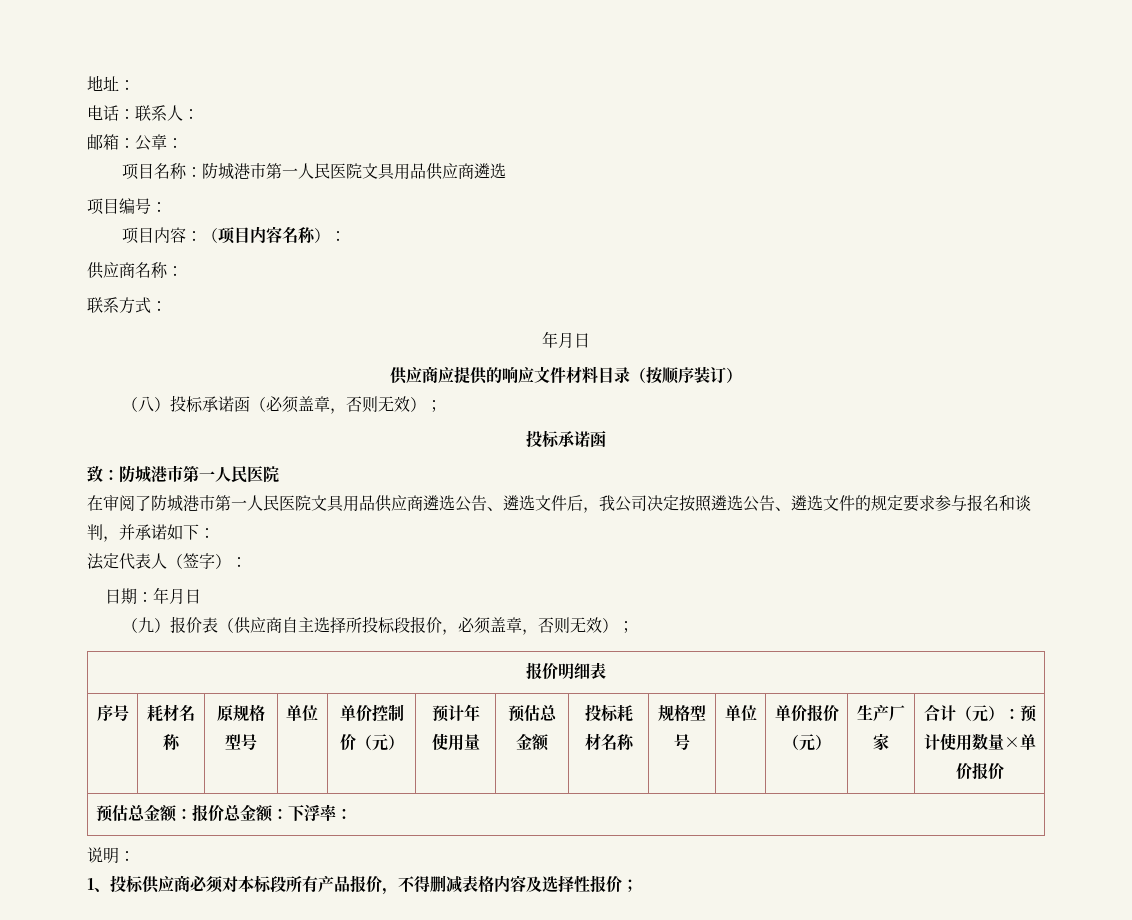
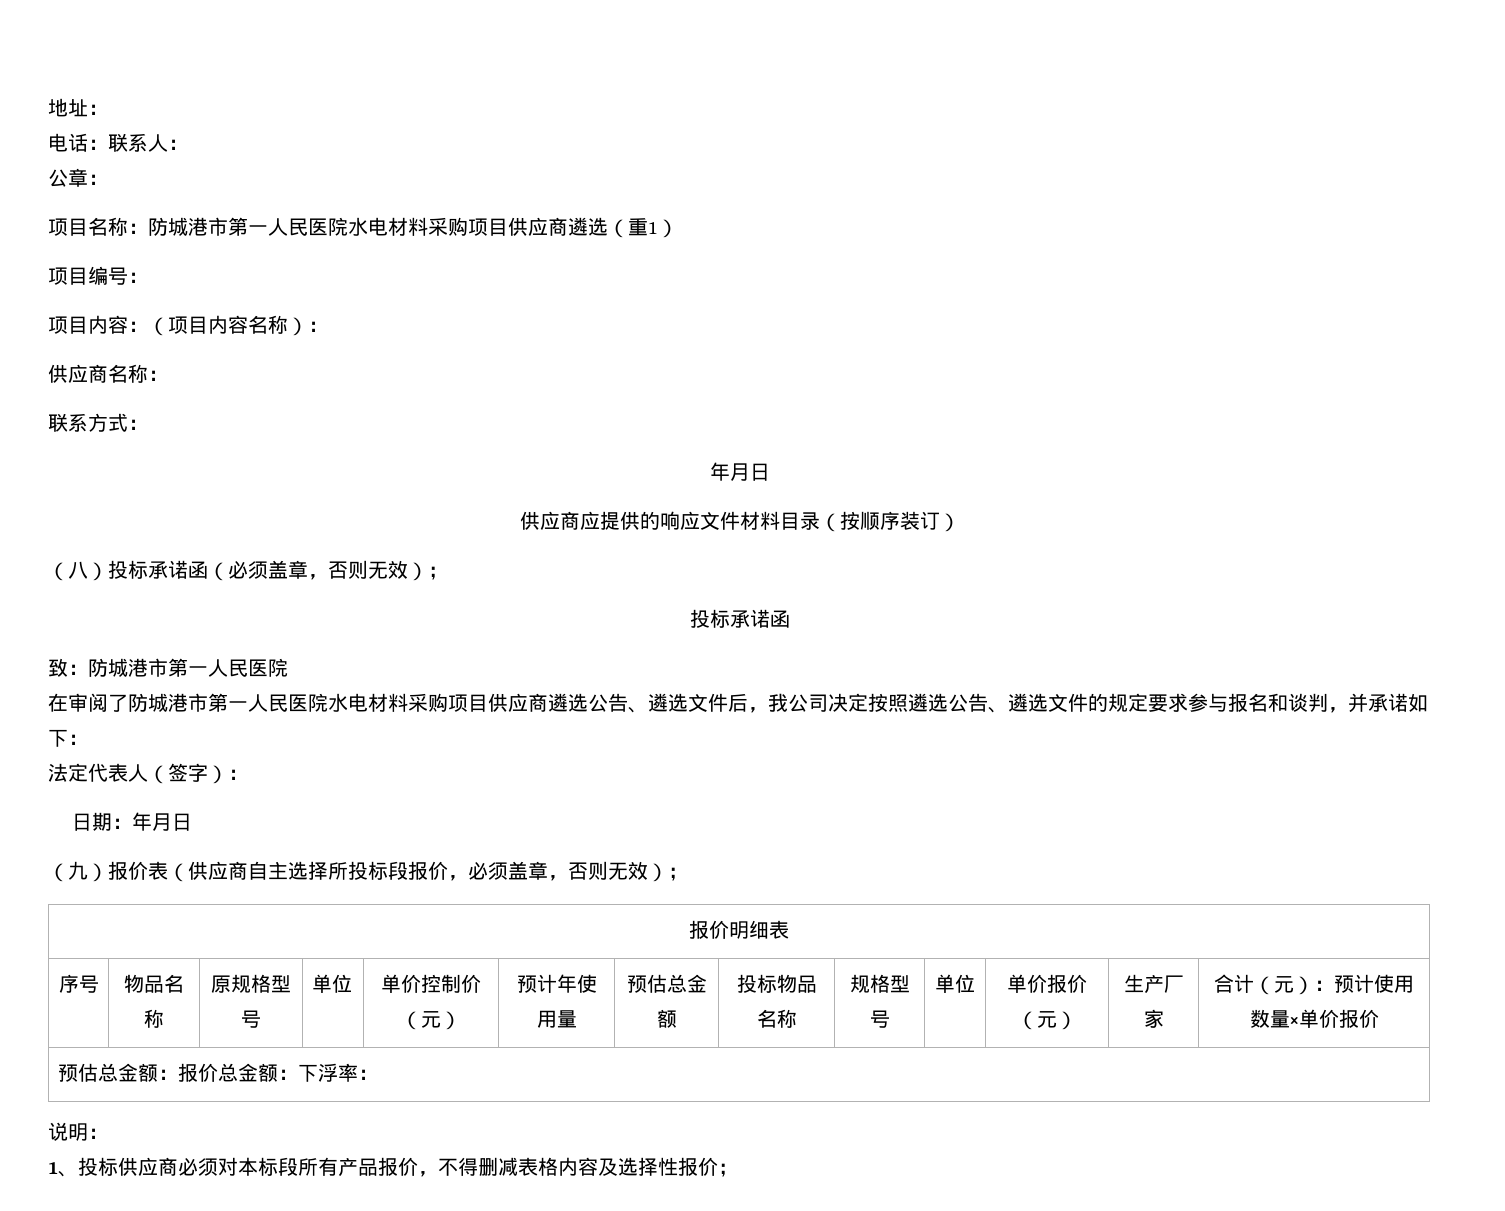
- 邮箱：公章：
+ 公章：
- 项目名称：防城港市第一人民医院文具用品供应商遴选
+ 项目名称：防城港市第一人民医院水电材料采购项目供应商遴选（重1）
- 在审阅了防城港市第一人民医院文具用品供应商遴选公告、遴选文件后，我公司决定按照遴选公告、遴选文件的规定要求参与报名和谈判，并承诺如下：
+ 在审阅了防城港市第一人民医院水电材料采购项目供应商遴选公告、遴选文件后，我公司决定按照遴选公告、遴选文件的规定要求参与报名和谈判，并承诺如下：
- 序号 | 耗材名称 | 原规格型号 | 单位 | 单价控制价（元） | 预计年使用量 | 预估总金额 | 投标耗材名称 | 规格型号 | 单位 | 单价报价（元） | 生产厂家 | 合计（元）：预计使用数量×单价报价
+ 序号 | 物品名称 | 原规格型号 | 单位 | 单价控制价（元） | 预计年使用量 | 预估总金额 | 投标物品名称 | 规格型号 | 单位 | 单价报价（元） | 生产厂家 | 合计（元）：预计使用数量×单价报价

